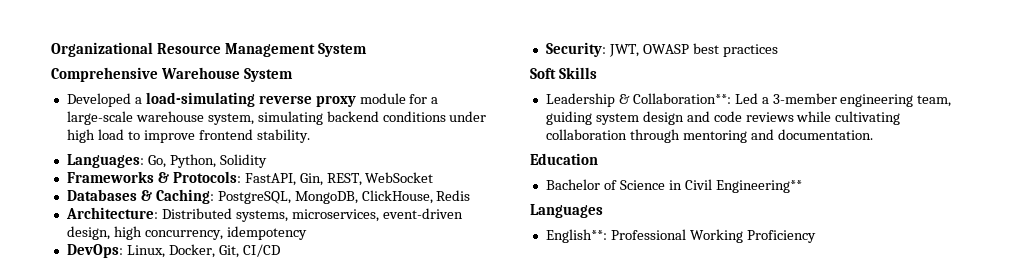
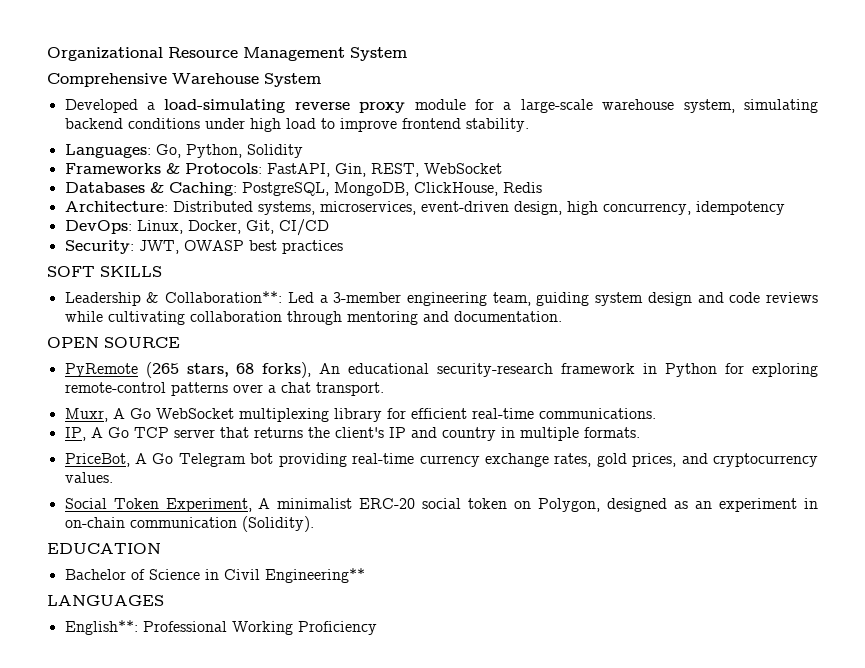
- Soft Skills
+ SOFT SKILLS
- Education
+ OPEN SOURCE
+ PyRemote (265 stars, 68 forks), An educational security-research framework in Python for exploring remote-control patterns over a chat transport.
+ Muxr, A Go WebSocket multiplexing library for efficient real-time communications.
+ IP, A Go TCP server that returns the client's IP and country in multiple formats.
+ PriceBot, A Go Telegram bot providing real-time currency exchange rates, gold prices, and cryptocurrency values.
+ Social Token Experiment, A minimalist ERC-20 social token on Polygon, designed as an experiment in on-chain communication (Solidity).
+ EDUCATION
- Languages
+ LANGUAGES

